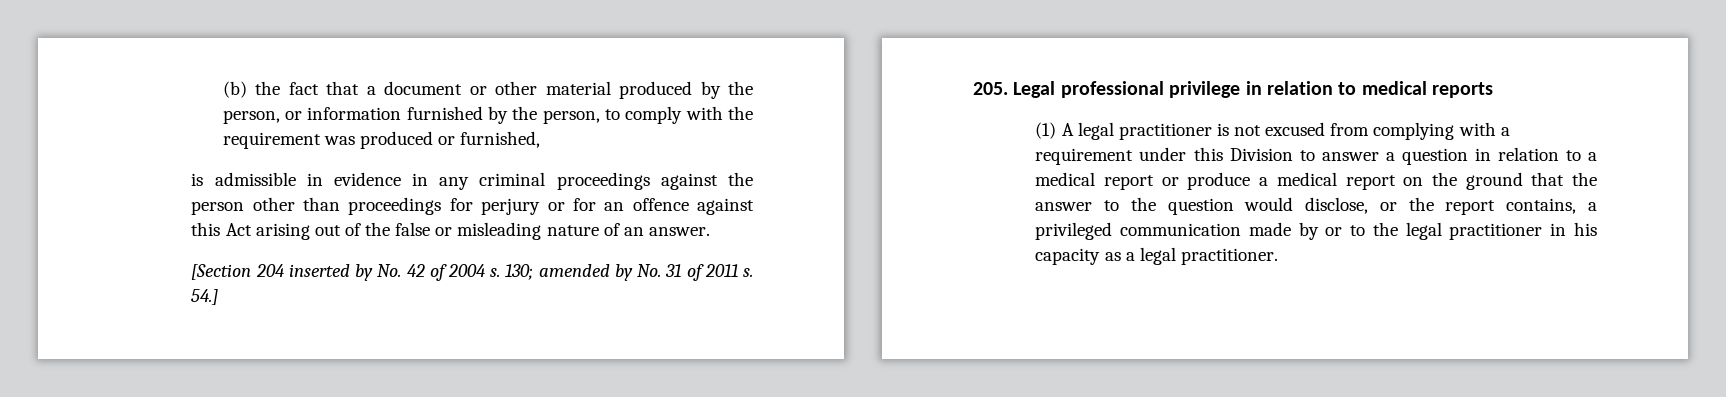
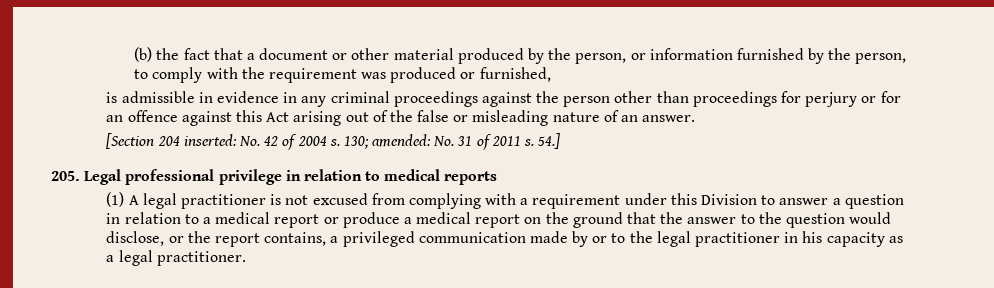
- [Section 204 inserted by No. 42 of 2004 s.
+ [Section 204 inserted: No. 42 of 2004 s.
- 130; amended by No. 31 of 2011 s.
+ 130; amended: No. 31 of 2011 s.

